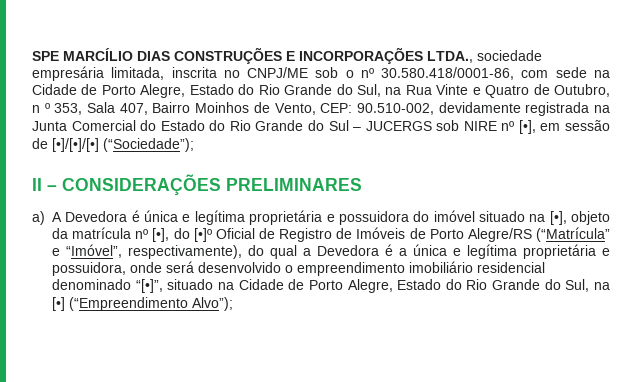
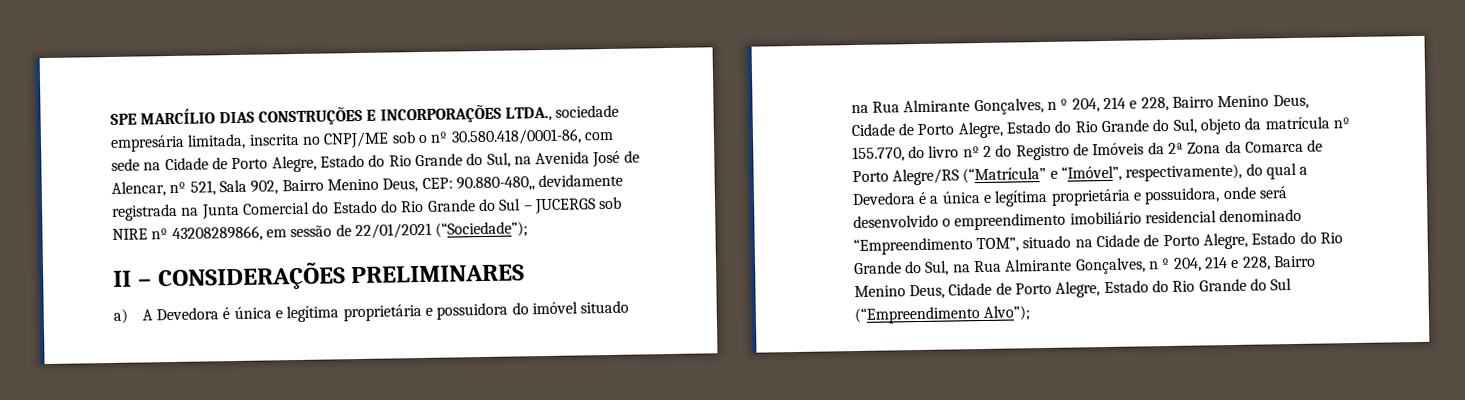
- SPE MARCÍLIO DIAS CONSTRUÇÕES E INCORPORAÇÕES LTDA., sociedade empresária limitada, inscrita no CNPJ/ME sob o nº 30.580.418/0001-86, com sede na Cidade de Porto Alegre, Estado do Rio Grande do Sul, na Rua Vinte e Quatro de Outubro, n º 353, Sala 407, Bairro Moinhos de Vento, CEP: 90.510-002, devidamente registrada na Junta Comercial do Estado do Rio Grande do Sul – JUCERGS sob NIRE nº [•], em sessão de [•]/[•]/[•] (“Sociedade”);
+ SPE MARCÍLIO DIAS CONSTRUÇÕES E INCORPORAÇÕES LTDA., sociedade empresária limitada, inscrita no CNPJ/ME sob o nº 30.580.418/0001-86, com sede na Cidade de Porto Alegre, Estado do Rio Grande do Sul, na Avenida José de Alencar, nº 521, Sala 902, Bairro Menino Deus, CEP: 90.880-480,, devidamente registrada na Junta Comercial do Estado do Rio Grande do Sul – JUCERGS sob NIRE nº 43208289866, em sessão de 22/01/2021 (“Sociedade”);
- a) A Devedora é única e legítima proprietária e possuidora do imóvel situado na [•], objeto da matrícula nº [•], do [•]º Oficial de Registro de Imóveis de Porto Alegre/RS (“Matrícula” e “Imóvel”, respectivamente), do qual a Devedora é a única e legítima proprietária e possuidora, onde será desenvolvido o empreendimento imobiliário residencial denominado “[•]”, situado na Cidade de Porto Alegre, Estado do Rio Grande do Sul, na [•] (“Empreendimento Alvo”);
+ a) A Devedora é única e legítima proprietária e possuidora do imóvel situado na Rua Almirante Gonçalves, n º 204, 214 e 228, Bairro Menino Deus, Cidade de Porto Alegre, Estado do Rio Grande do Sul, objeto da matrícula nº 155.770, do livro nº 2 do Registro de Imóveis da 2ª Zona da Comarca de Porto Alegre/RS (“Matrícula” e “Imóvel”, respectivamente), do qual a Devedora é a única e legítima proprietária e possuidora, onde será desenvolvido o empreendimento imobiliário residencial denominado “Empreendimento TOM”, situado na Cidade de Porto Alegre, Estado do Rio Grande do Sul, na Rua Almirante Gonçalves, n º 204, 214 e 228, Bairro Menino Deus, Cidade de Porto Alegre, Estado do Rio Grande do Sul (“Empreendimento Alvo”);

